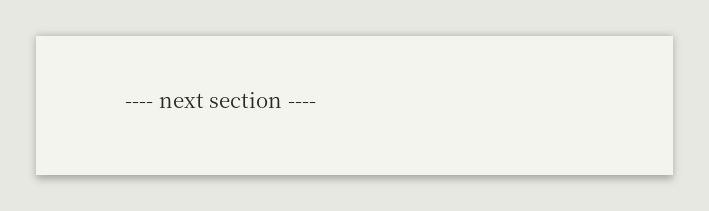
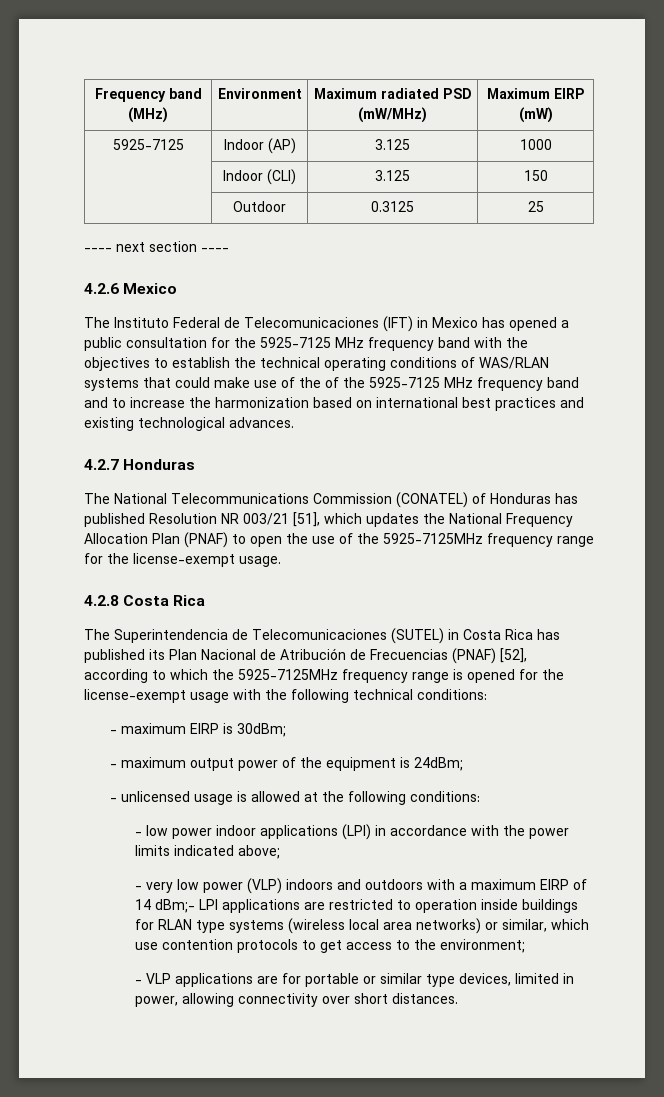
+ Frequency band (MHz) | Environment | Maximum radiated PSD (mW/MHz) | Maximum EIRP (mW)
+ 5925-7125 | Indoor (AP) | 3.125 | 1000
+ | Indoor (CLI) | 3.125 | 150
+ | Outdoor | 0.3125 | 25
  ---- next section ----
+ 4.2.6 Mexico
+ The Instituto Federal de Telecomunicaciones (IFT) in Mexico has opened a public consultation for the 5925-7125 MHz frequency band with the objectives to establish the technical operating conditions of WAS/RLAN systems that could make use of the of the 5925-7125 MHz frequency band and to increase the harmonization based on international best practices and existing technological advances.
+ 4.2.7 Honduras
+ The National Telecommunications Commission (CONATEL) of Honduras has published Resolution NR 003/21 [51], which updates the National Frequency Allocation Plan (PNAF) to open the use of the 5925-7125MHz frequency range for the license-exempt usage.
+ 4.2.8 Costa Rica
+ The Superintendencia de Telecomunicaciones (SUTEL) in Costa Rica has published its Plan Nacional de Atribución de Frecuencias (PNAF) [52], according to which the 5925-7125MHz frequency range is opened for the license-exempt usage with the following technical conditions:
+ - maximum EIRP is 30dBm;
+ - maximum output power of the equipment is 24dBm;
+ - unlicensed usage is allowed at the following conditions:
+ - low power indoor applications (LPI) in accordance with the power limits indicated above;
+ - very low power (VLP) indoors and outdoors with a maximum EIRP of 14 dBm;- LPI applications are restricted to operation inside buildings for RLAN type systems (wireless local area networks) or similar, which use contention protocols to get access to the environment;
+ - VLP applications are for portable or similar type devices, limited in power, allowing connectivity over short distances.

